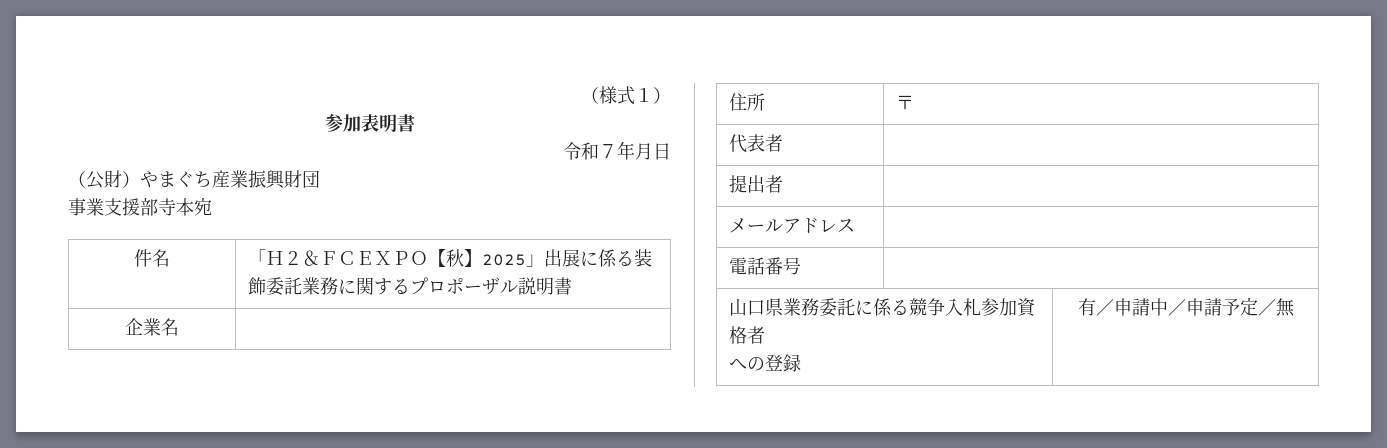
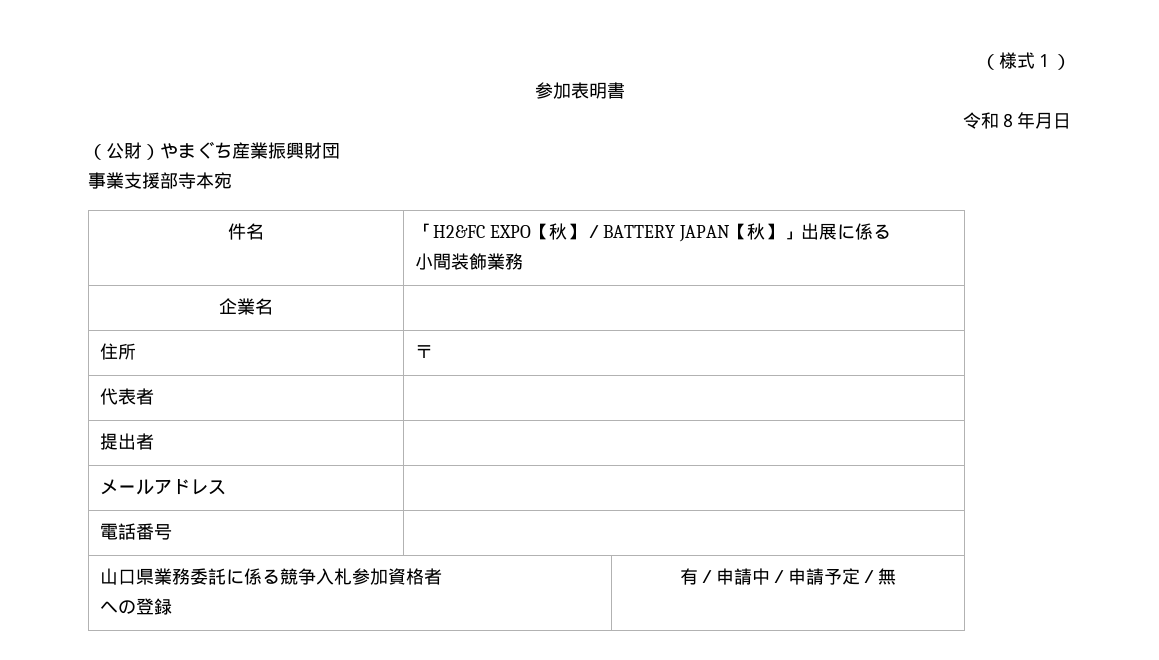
- 令和７年月日
+ 令和８年月日
- 件名 | 「Ｈ２＆ＦＣＥＸＰＯ【秋】2025」出展に係る装飾委託業務に関するプロポーザル説明書
+ 件名 | 「H2&FC EXPO【秋】／BATTERY JAPAN【秋】」出展に係る
+ 小間装飾業務

